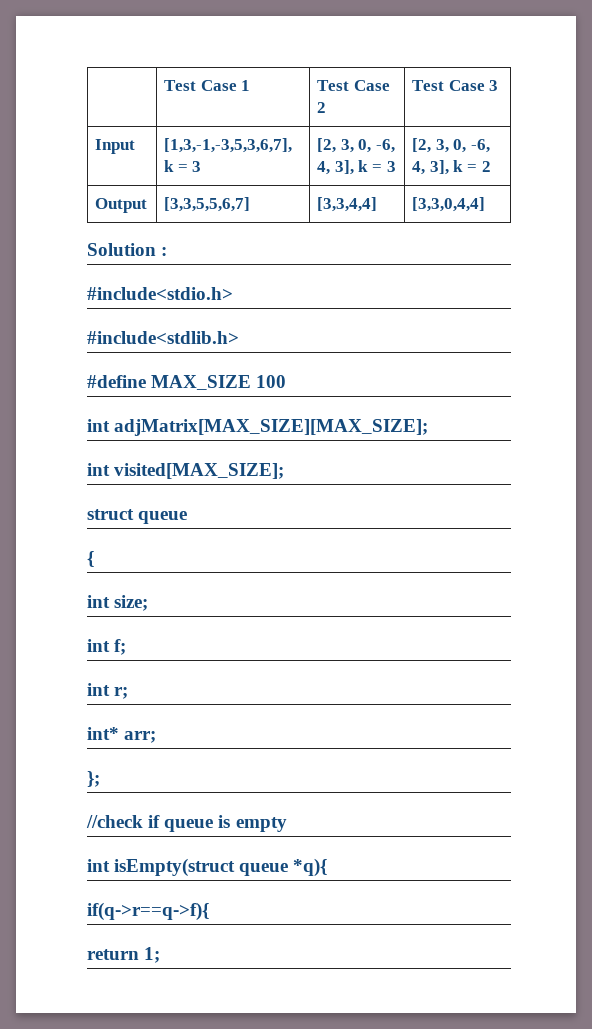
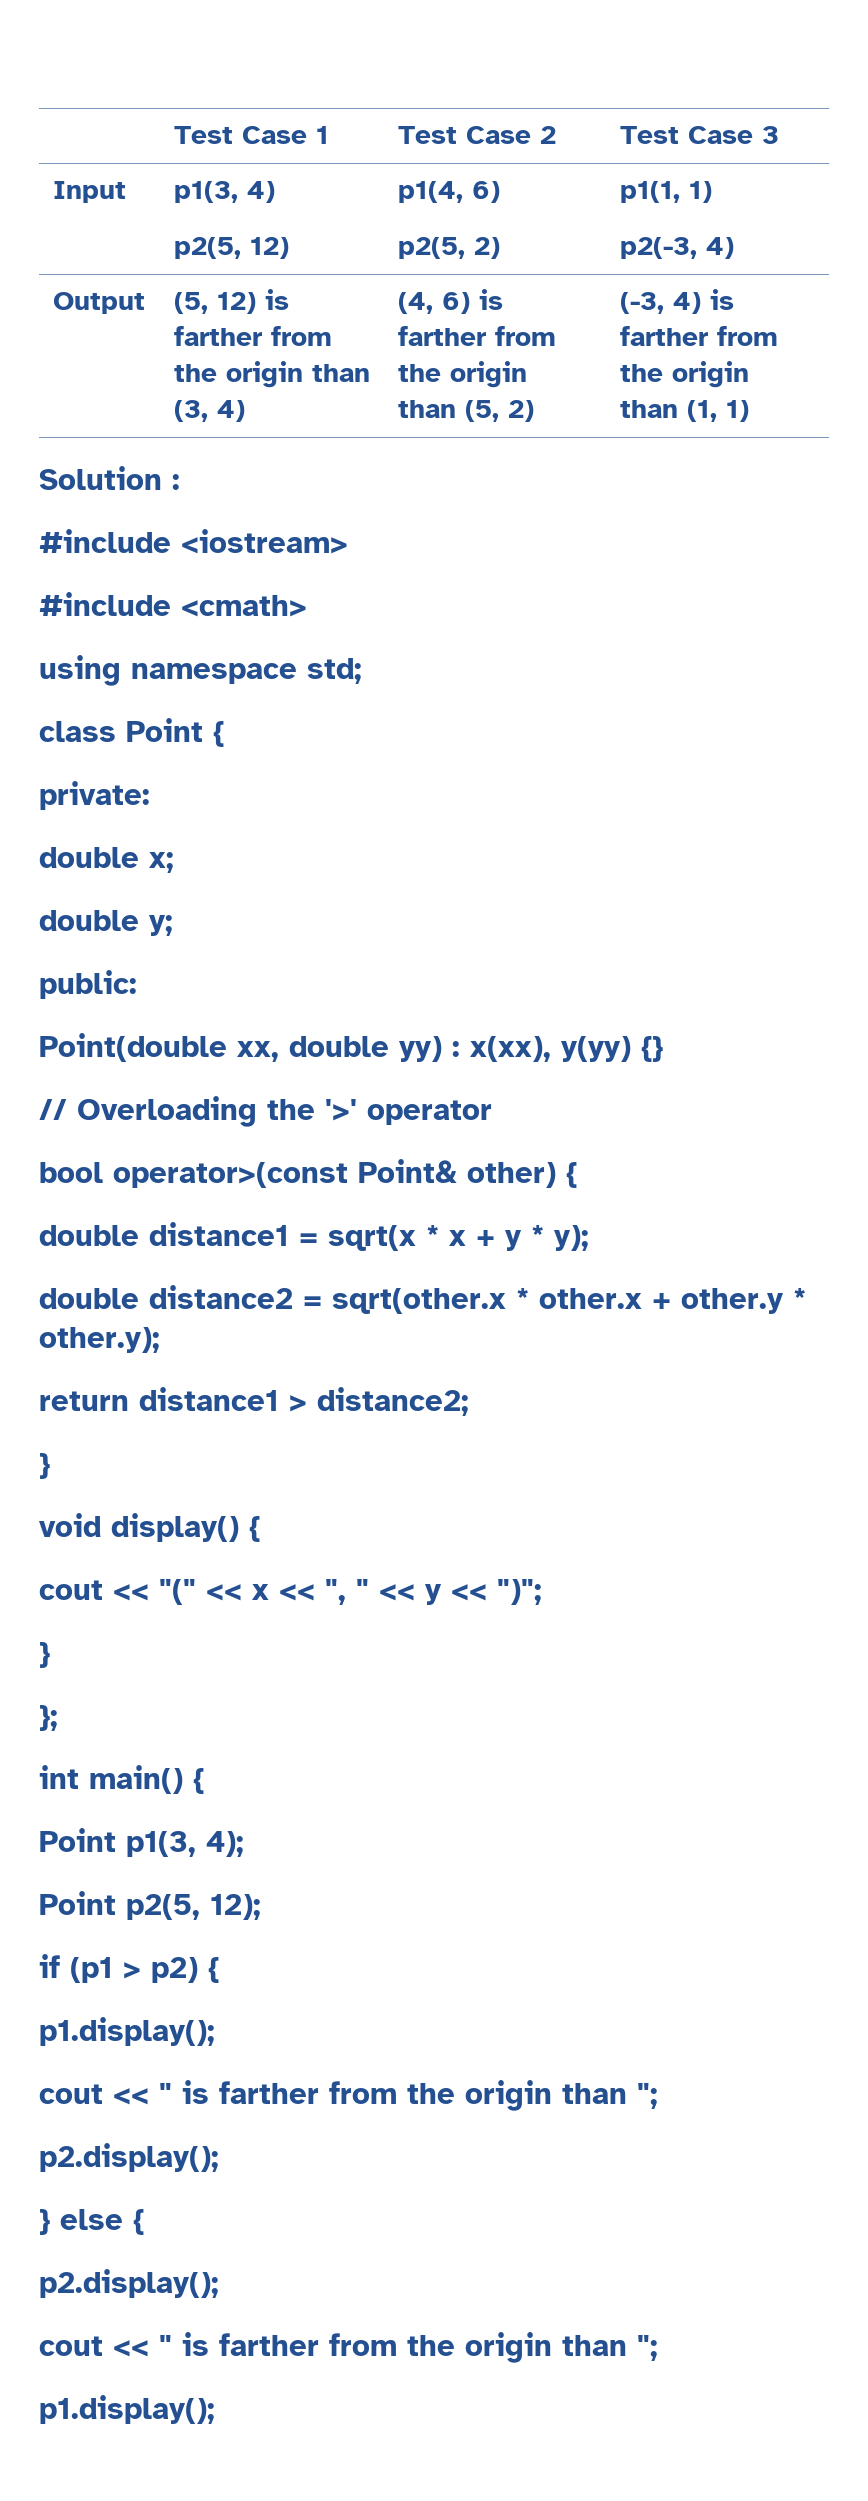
- Input | [1,3,-1,-3,5,3,6,7], k = 3 | [2, 3, 0, -6, 4, 3], k = 3 | [2, 3, 0, -6, 4, 3], k = 2
- Output | [3,3,5,5,6,7] | [3,3,4,4] | [3,3,0,4,4]
+ Input | p1(3, 4)
+ p2(5, 12) | p1(4, 6)
+ p2(5, 2) | p1(1, 1)
+ p2(-3, 4)
+ Output | (5, 12) is farther from the origin than (3, 4) | (4, 6) is farther from the origin than (5, 2) | (-3, 4) is farther from the origin than (1, 1)
  Solution :
- #include<stdio.h>
- #include<stdlib.h>
- #define MAX_SIZE 100
- int adjMatrix[MAX_SIZE][MAX_SIZE];
- int visited[MAX_SIZE];
- struct queue
- {
- int size;
- int f;
- int r;
- int* arr;
+ #include <iostream>
+ #include <cmath>
+ using namespace std;
+ class Point {
+ private:
+ double x;
+ double y;
+ public:
+ Point(double xx, double yy) : x(xx), y(yy) {}
+ // Overloading the '>' operator
+ bool operator>(const Point& other) {
+ double distance1 = sqrt(x * x + y * y);
+ double distance2 = sqrt(other.x * other.x + other.y * other.y);
+ return distance1 > distance2;
+ }
+ void display() {
+ cout << "(" << x << ", " << y << ")";
+ }
  };
- //check if queue is empty
- int isEmpty(struct queue *q){
- if(q->r==q->f){
- return 1;
+ int main() {
+ Point p1(3, 4);
+ Point p2(5, 12);
+ if (p1 > p2) {
+ p1.display();
+ cout << " is farther from the origin than ";
+ p2.display();
+ } else {
+ p2.display();
+ cout << " is farther from the origin than ";
+ p1.display();

